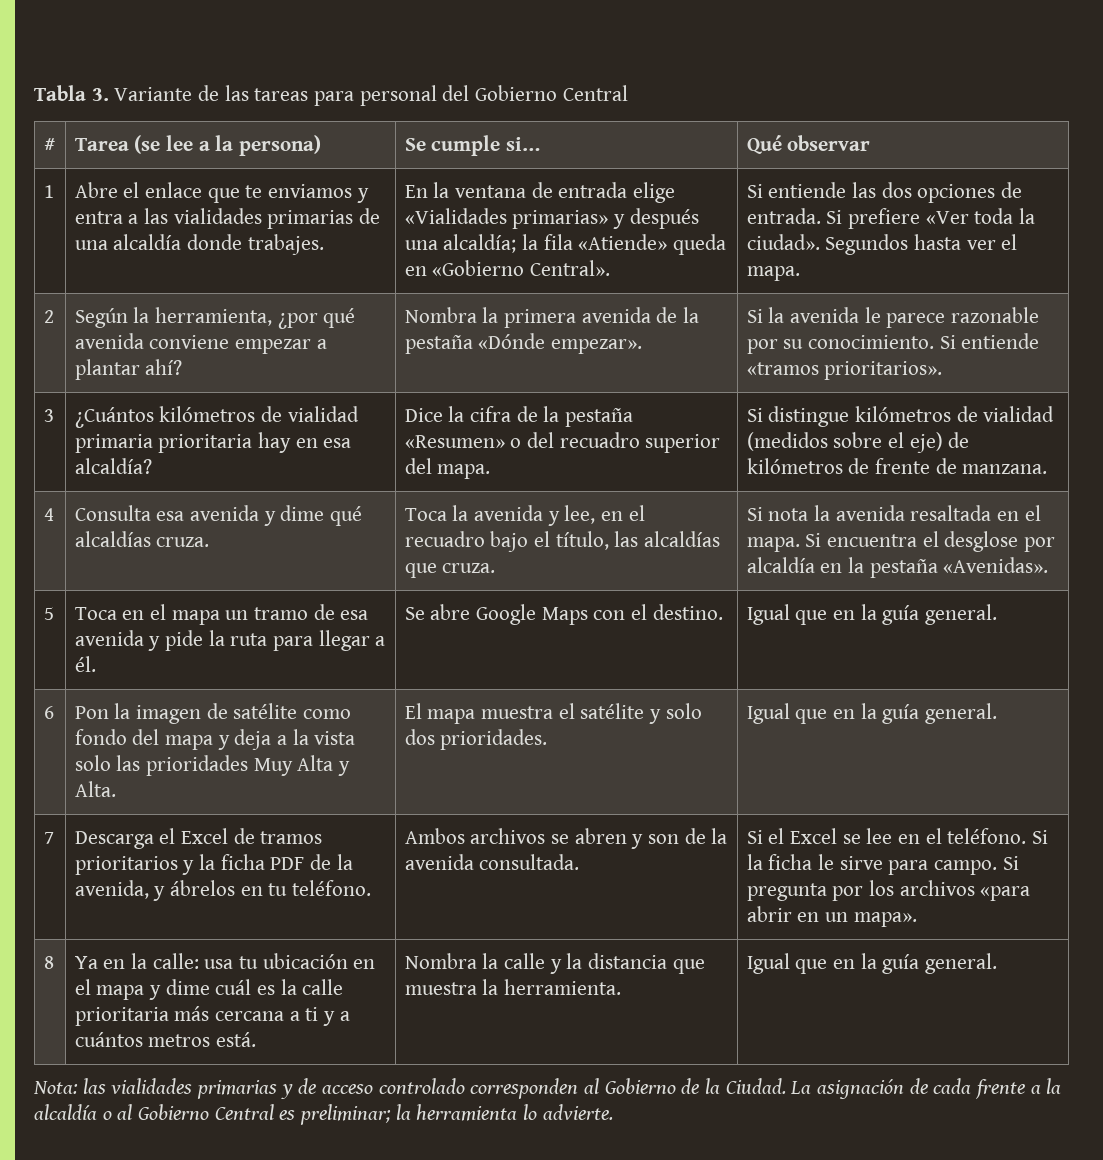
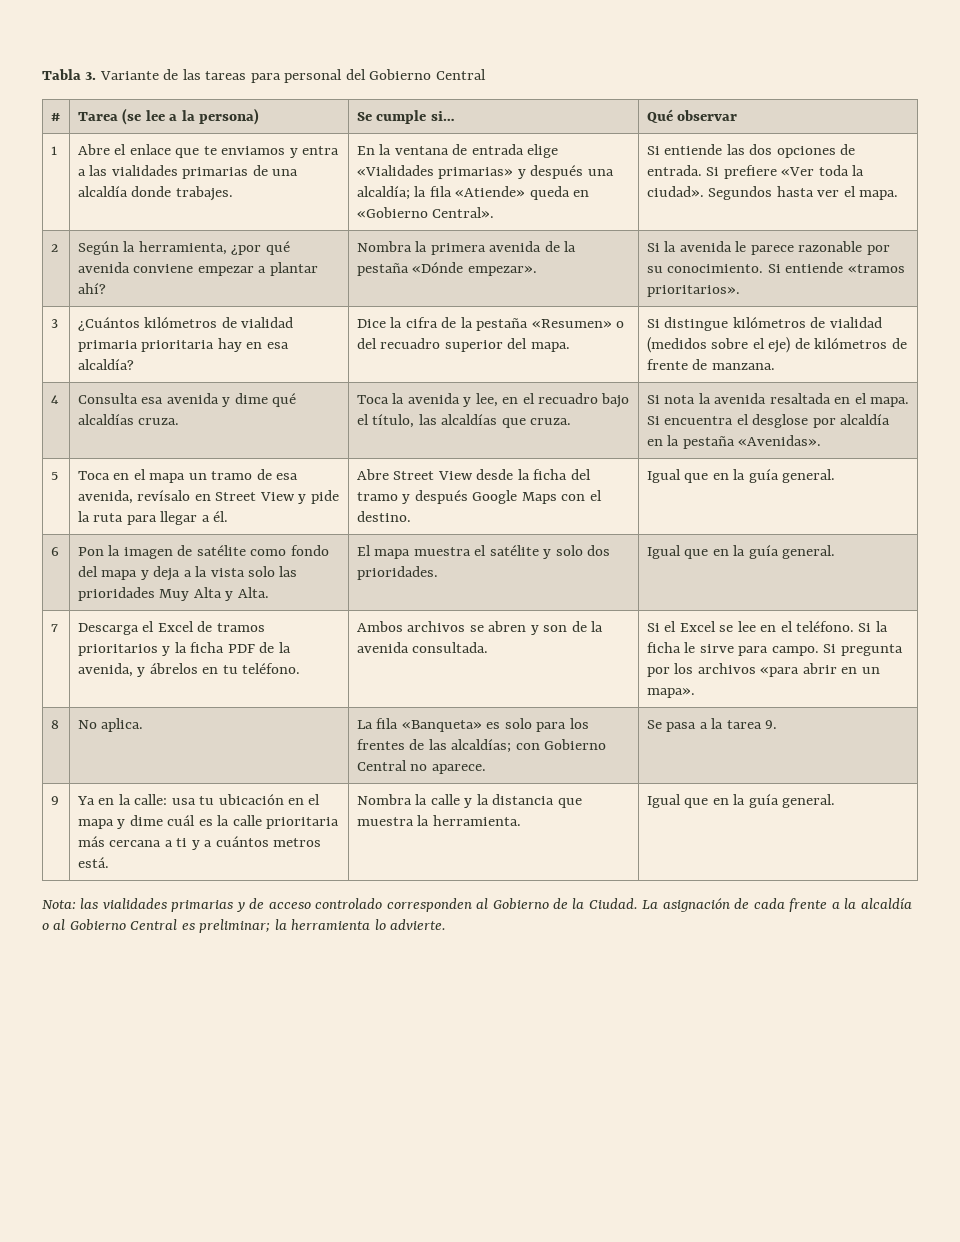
- Toca en el mapa un tramo de esa avenida y pide la ruta para llegar a él.
+ Toca en el mapa un tramo de esa avenida, revísalo en Street View y pide la ruta para llegar a él.
- Se abre Google Maps con el destino.
+ Abre Street View desde la ficha del tramo y después Google Maps con el destino.
+ No aplica. | La fila «Banqueta» es solo para los frentes de las alcaldías; con Gobierno Central no aparece. | Se pasa a la tarea 9.
+ 9

